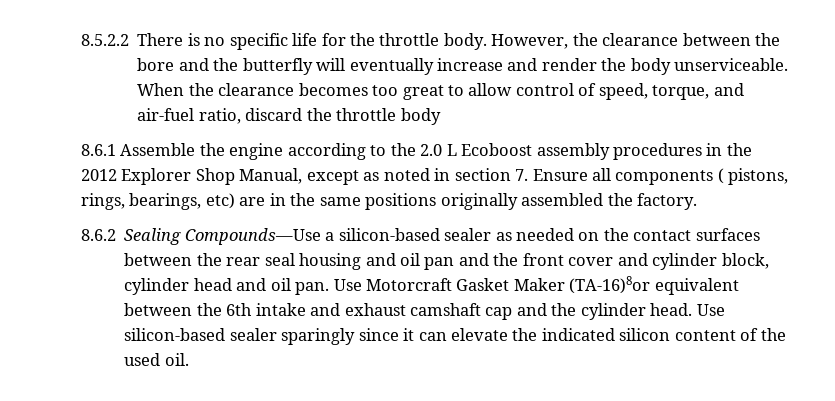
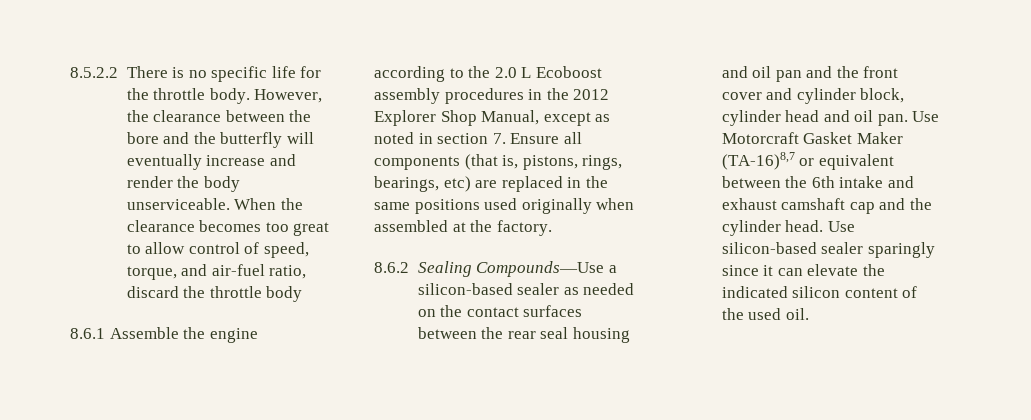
- 8.6.1 Assemble the engine according to the 2.0 L Ecoboost assembly procedures in the 2012 Explorer Shop Manual, except as noted in section 7. Ensure all components ( pistons, rings, bearings, etc) are in the same positions originally assembled the factory.
+ 8.6.1 Assemble the engine according to the 2.0 L Ecoboost assembly procedures in the 2012 Explorer Shop Manual, except as noted in section 7. Ensure all components (that is, pistons, rings, bearings, etc) are replaced in the same positions used originally when assembled at the factory.
- Use Motorcraft Gasket Maker (TA-16)8or equivalent between the 6th intake and exhaust camshaft cap and the cylinder head.
+ Use Motorcraft Gasket Maker (TA-16)8,7 or equivalent between the 6th intake and exhaust camshaft cap and the cylinder head.

